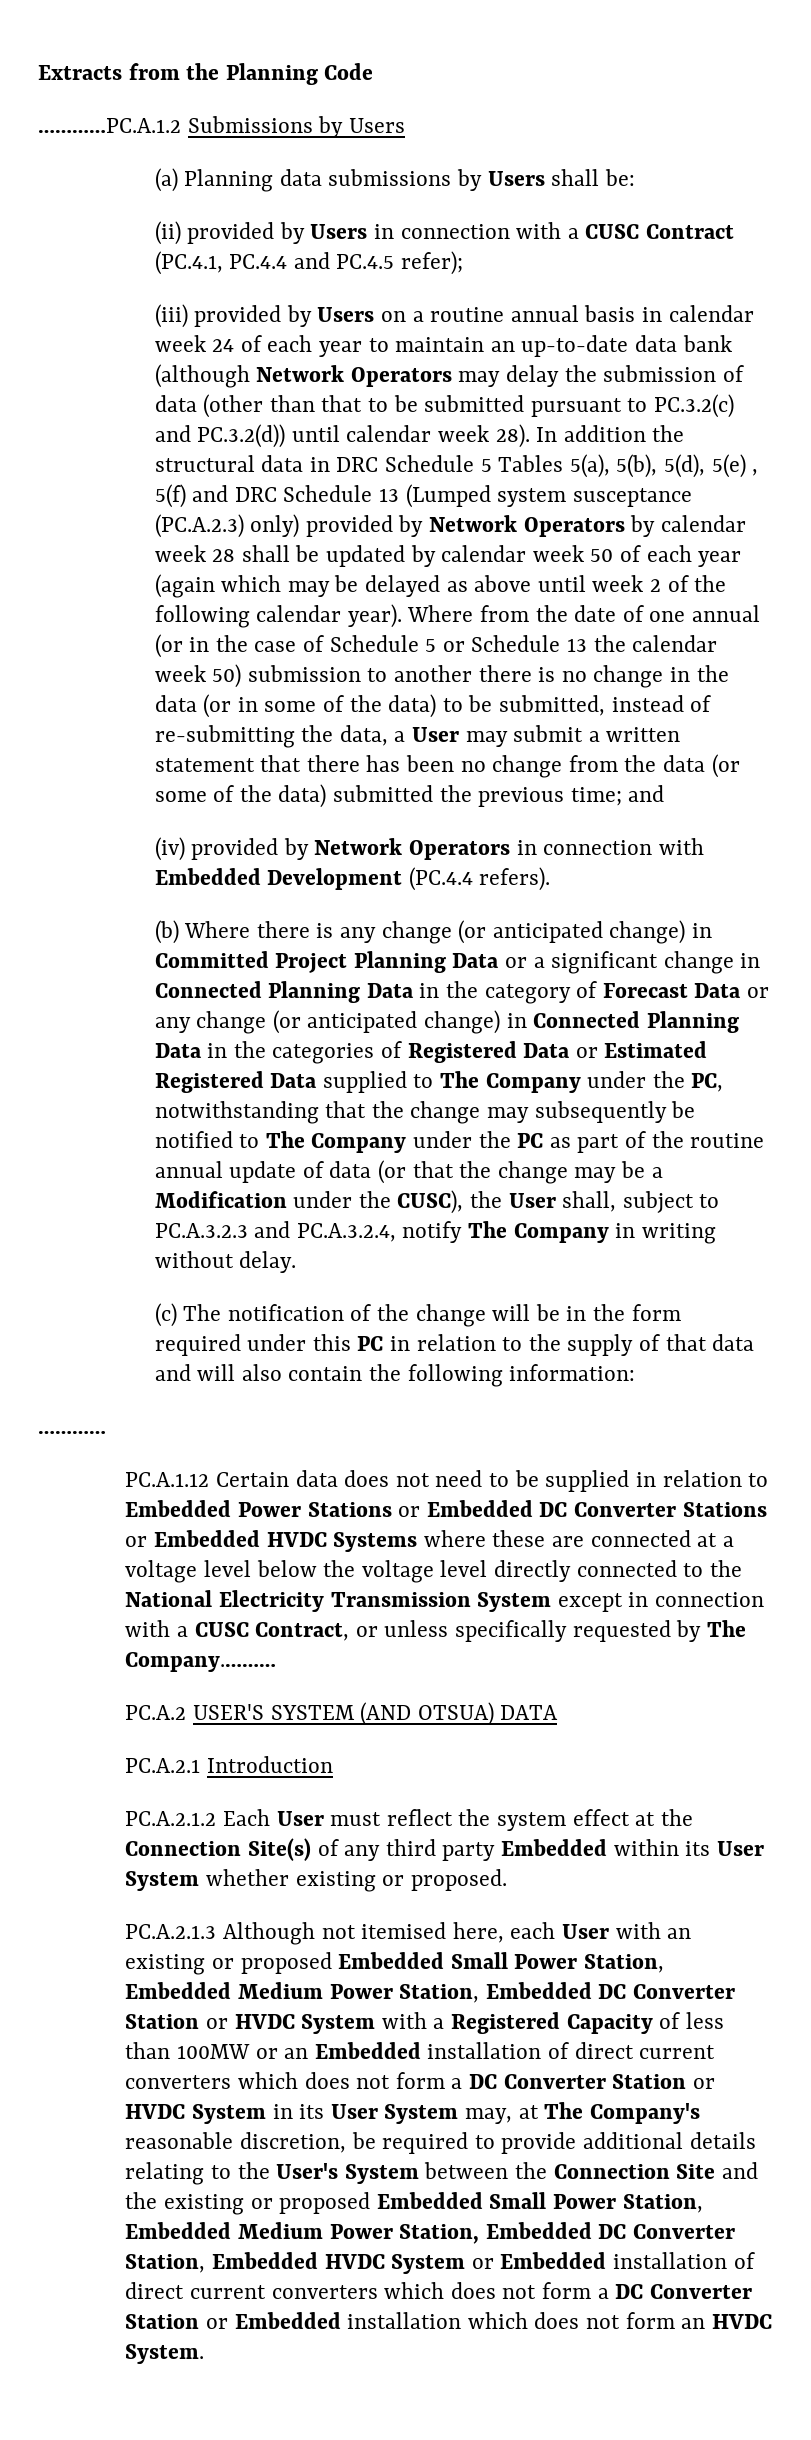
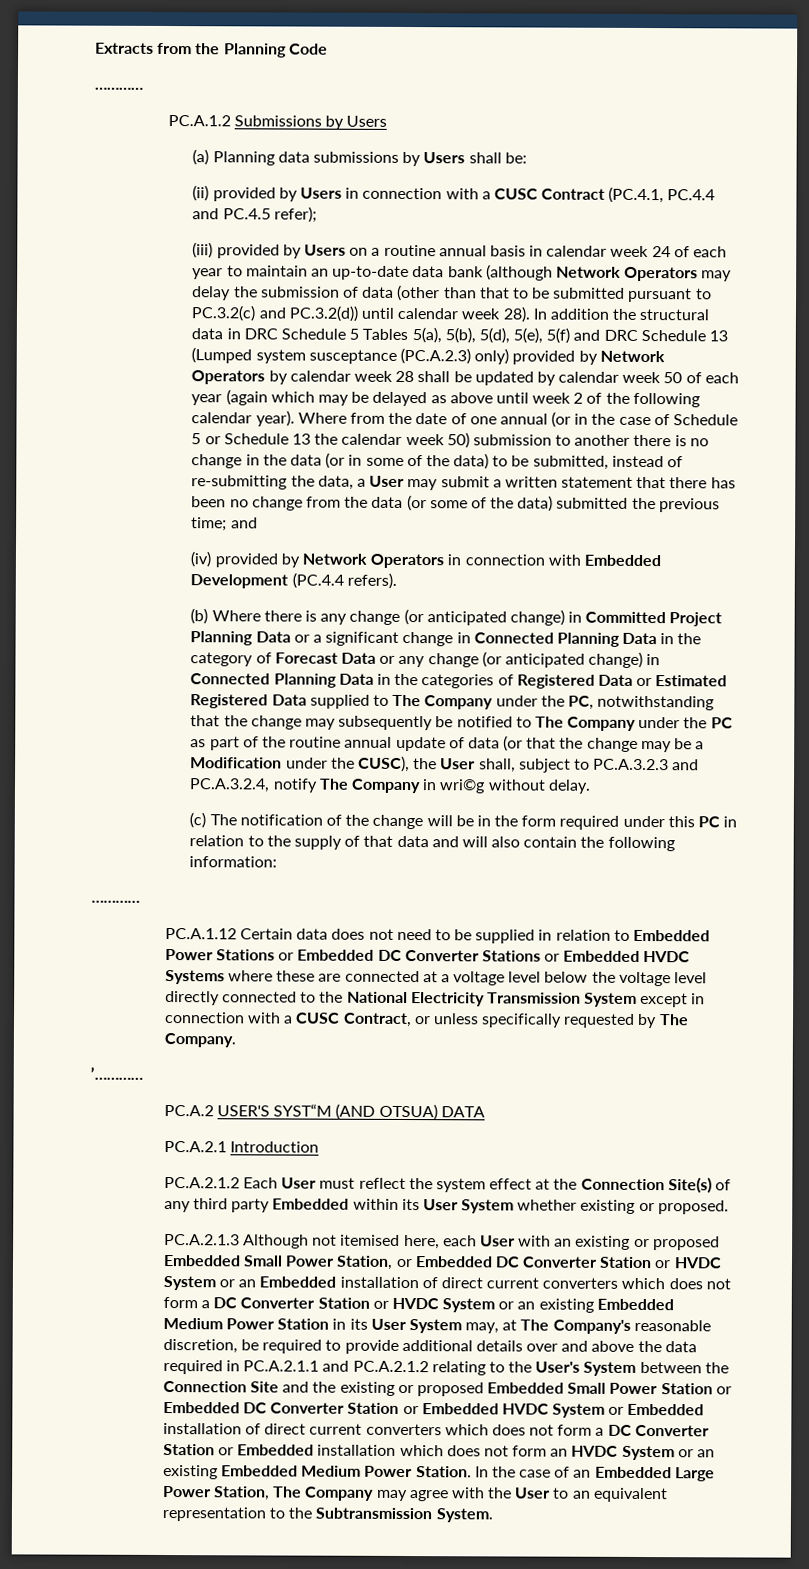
  Extracts from the Planning Code
- …………PC.A.1.2 Submissions by Users
+ …………
+ PC.A.1.2 Submissions by Users
- In addition the structural data in DRC Schedule 5 Tables 5(a), 5(b), 5(d), 5(e) , 5(f) and DRC Schedule 13 (Lumped system susceptance (PC.A.2.3) only) provided by Network Operators by calendar week 28 shall be updated by calendar week 50 of each year (again which may be delayed as above until week 2 of the following calendar year).
+ In addition the structural data in DRC Schedule 5 Tables 5(a), 5(b), 5(d), 5(e), 5(f) and DRC Schedule 13 (Lumped system susceptance (PC.A.2.3) only) provided by Network Operators by calendar week 28 shall be updated by calendar week 50 of each year (again which may be delayed as above until week 2 of the following calendar year).
- (b) Where there is any change (or anticipated change) in Committed Project Planning Data or a significant change in Connected Planning Data in the category of Forecast Data or any change (or anticipated change) in Connected Planning Data in the categories of Registered Data or Estimated Registered Data supplied to The Company under the PC, notwithstanding that the change may subsequently be notified to The Company under the PC as part of the routine annual update of data (or that the change may be a Modification under the CUSC), the User shall, subject to PC.A.3.2.3 and PC.A.3.2.4, notify The Company in writing without delay.
+ (b) Where there is any change (or anticipated change) in Committed Project Planning Data or a significant change in Connected Planning Data in the category of Forecast Data or any change (or anticipated change) in Connected Planning Data in the categories of Registered Data or Estimated Registered Data supplied to The Company under the PC, notwithstanding that the change may subsequently be notified to The Company under the PC as part of the routine annual update of data (or that the change may be a Modification under the CUSC), the User shall, subject to PC.A.3.2.3 and PC.A.3.2.4, notify The Company in wri©g without delay.
- PC.A.1.12 Certain data does not need to be supplied in relation to Embedded Power Stations or Embedded DC Converter Stations or Embedded HVDC Systems where these are connected at a voltage level below the voltage level directly connected to the National Electricity Transmission System except in connection with a CUSC Contract, or unless specifically requested by The Company.………
+ PC.A.1.12 Certain data does not need to be supplied in relation to Embedded Power Stations or Embedded DC Converter Stations or Embedded HVDC Systems where these are connected at a voltage level below the voltage level directly connected to the National Electricity Transmission System except in connection with a CUSC Contract, or unless specifically requested by The Company.
+ ’…………
- PC.A.2 USER'S SYSTEM (AND OTSUA) DATA
+ PC.A.2 USER'S SYST“M (AND OTSUA) DATA
- PC.A.2.1.3 Although not itemised here, each User with an existing or proposed Embedded Small Power Station, Embedded Medium Power Station, Embedded DC Converter Station or HVDC System with a Registered Capacity of less than 100MW or an Embedded installation of direct current converters which does not form a DC Converter Station or HVDC System in its User System may, at The Company's reasonable discretion, be required to provide additional details relating to the User's System between the Connection Site and the existing or proposed Embedded Small Power Station, Embedded Medium Power Station, Embedded DC Converter Station, Embedded HVDC System or Embedded installation of direct current converters which does not form a DC Converter Station or Embedded installation which does not form an HVDC System.
+ PC.A.2.1.3 Although not itemised here, each User with an existing or proposed Embedded Small Power Station, or Embedded DC Converter Station or HVDC System or an Embedded installation of direct current converters which does not form a DC Converter Station or HVDC System or an existing Embedded Medium Power Station in its User System may, at The Company's reasonable discretion, be required to provide additional details over and above the data required in PC.A.2.1.1 and PC.A.2.1.2 relating to the User's System between the Connection Site and the existing or proposed Embedded Small Power Station or Embedded DC Converter Station or Embedded HVDC System or Embedded installation of direct current converters which does not form a DC Converter Station or Embedded installation which does not form an HVDC System or an existing Embedded Medium Power Station. In the case of an Embedded Large Power Station, The Company may agree with the User to an equivalent representation to the Subtransmission System.

